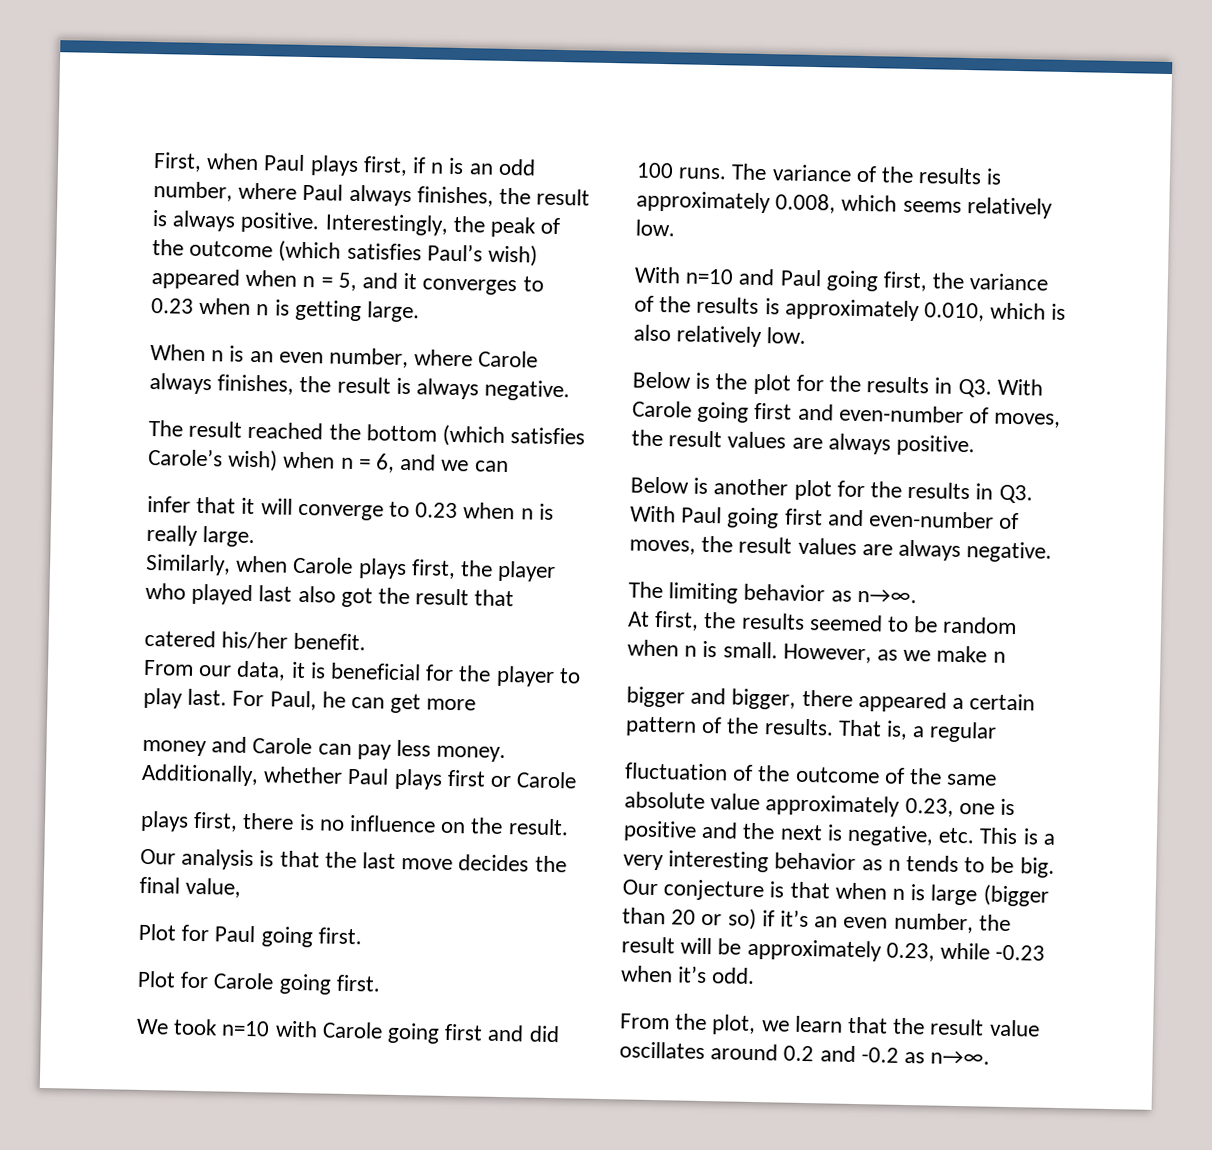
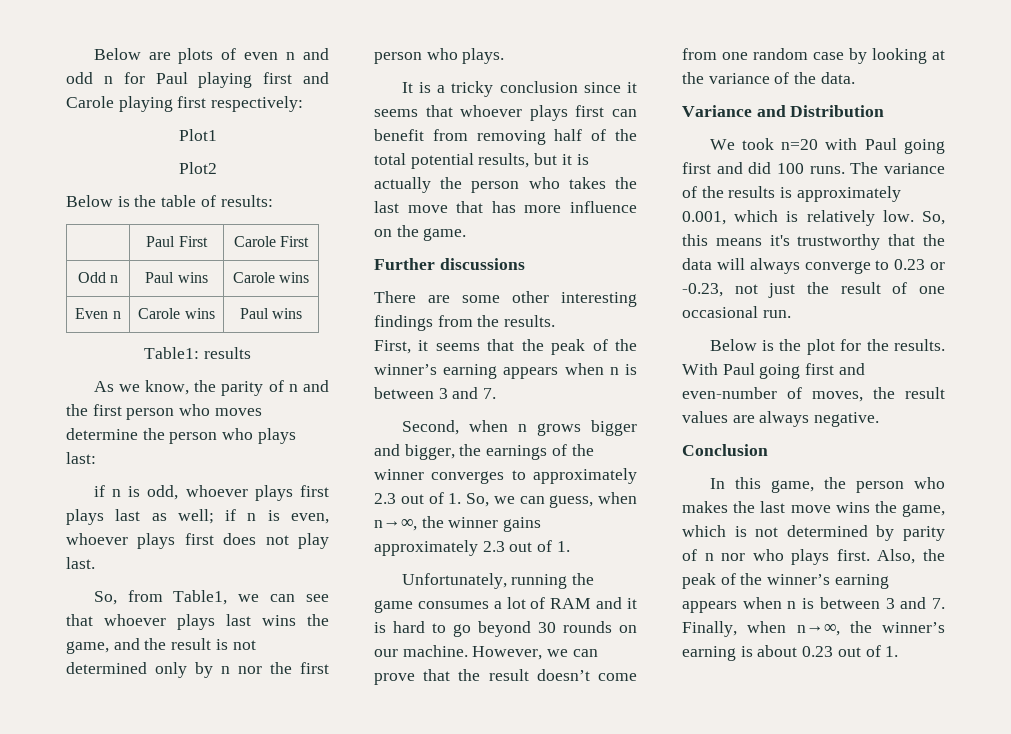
- First, when Paul plays first, if n is an odd number, where Paul always finishes, the result is always positive. Interestingly, the peak of the outcome (which satisfies Paul’s wish) appeared when n = 5, and it converges to 0.23 when n is getting large.
- When n is an even number, where Carole always finishes, the result is always negative.
- The result reached the bottom (which satisfies Carole’s wish) when n = 6, and we can
- infer that it will converge to 0.23 when n is really large.
- Similarly, when Carole plays first, the player who played last also got the result that
- catered his/her benefit.
- From our data, it is beneficial for the player to play last. For Paul, he can get more
- money and Carole can pay less money. Additionally, whether Paul plays first or Carole
- plays first, there is no influence on the result.
- Our analysis is that the last move decides the final value,
- Plot for Paul going first.
- Plot for Carole going first.
+ Below are plots of even n and odd n for Paul playing first and Carole playing first respectively:
+ Plot1
+ Plot2
+ Below is the table of results:
+ | Paul First | Carole First
+ Odd n | Paul wins | Carole wins
+ Even n | Carole wins | Paul wins
+ Table1: results
+ As we know, the parity of n and the first person who moves determine the person who plays last:
+ if n is odd, whoever plays first plays last as well; if n is even, whoever plays first does not play last.
+ So, from Table1, we can see that whoever plays last wins the game, and the result is not determined only by n nor the first person who plays.
+ It is a tricky conclusion since it seems that whoever plays first can benefit from removing half of the total potential results, but it is actually the person who takes the last move that has more influence on the game.
+ Further discussions
+ There are some other interesting findings from the results.
+ First, it seems that the peak of the winner’s earning appears when n is between 3 and 7.
+ Second, when n grows bigger and bigger, the earnings of the winner converges to approximately 2.3 out of 1. So, we can guess, when n→∞, the winner gains approximately 2.3 out of 1.
+ Unfortunately, running the game consumes a lot of RAM and it is hard to go beyond 30 rounds on our machine. However, we can prove that the result doesn’t come from one random case by looking at the variance of the data.
+ Variance and Distribution
- We took n=10 with Carole going first and did 100 runs.
+ We took n=20 with Paul going first and did 100 runs.
- The variance of the results is approximately 0.008, which seems relatively low.
- With n=10 and Paul going first, the variance of the results is approximately 0.010, which is also relatively low.
+ The variance of the results is approximately 0.001, which is relatively low. So, this means it's trustworthy that the data will always converge to 0.23 or -0.23, not just the result of one occasional run.
- Below is the plot for the results in Q3. With Carole going first and even-number of moves, the result values are always positive.
- Below is another plot for the results in Q3. With Paul going first and even-number of moves, the result values are always negative.
+ Below is the plot for the results. With Paul going first and even-number of moves, the result values are always negative.
- The limiting behavior as n→∞.
- At first, the results seemed to be random when n is small. However, as we make n
- bigger and bigger, there appeared a certain pattern of the results. That is, a regular
- fluctuation of the outcome of the same absolute value approximately 0.23, one is positive and the next is negative, etc. This is a very interesting behavior as n tends to be big. Our conjecture is that when n is large (bigger than 20 or so) if it’s an even number, the result will be approximately 0.23, while -0.23 when it’s odd.
- From the plot, we learn that the result value oscillates around 0.2 and -0.2 as n→∞.
+ Conclusion
+ In this game, the person who makes the last move wins the game, which is not determined by parity of n nor who plays first. Also, the peak of the winner’s earning appears when n is between 3 and 7. Finally, when n→∞, the winner’s earning is about 0.23 out of 1.

